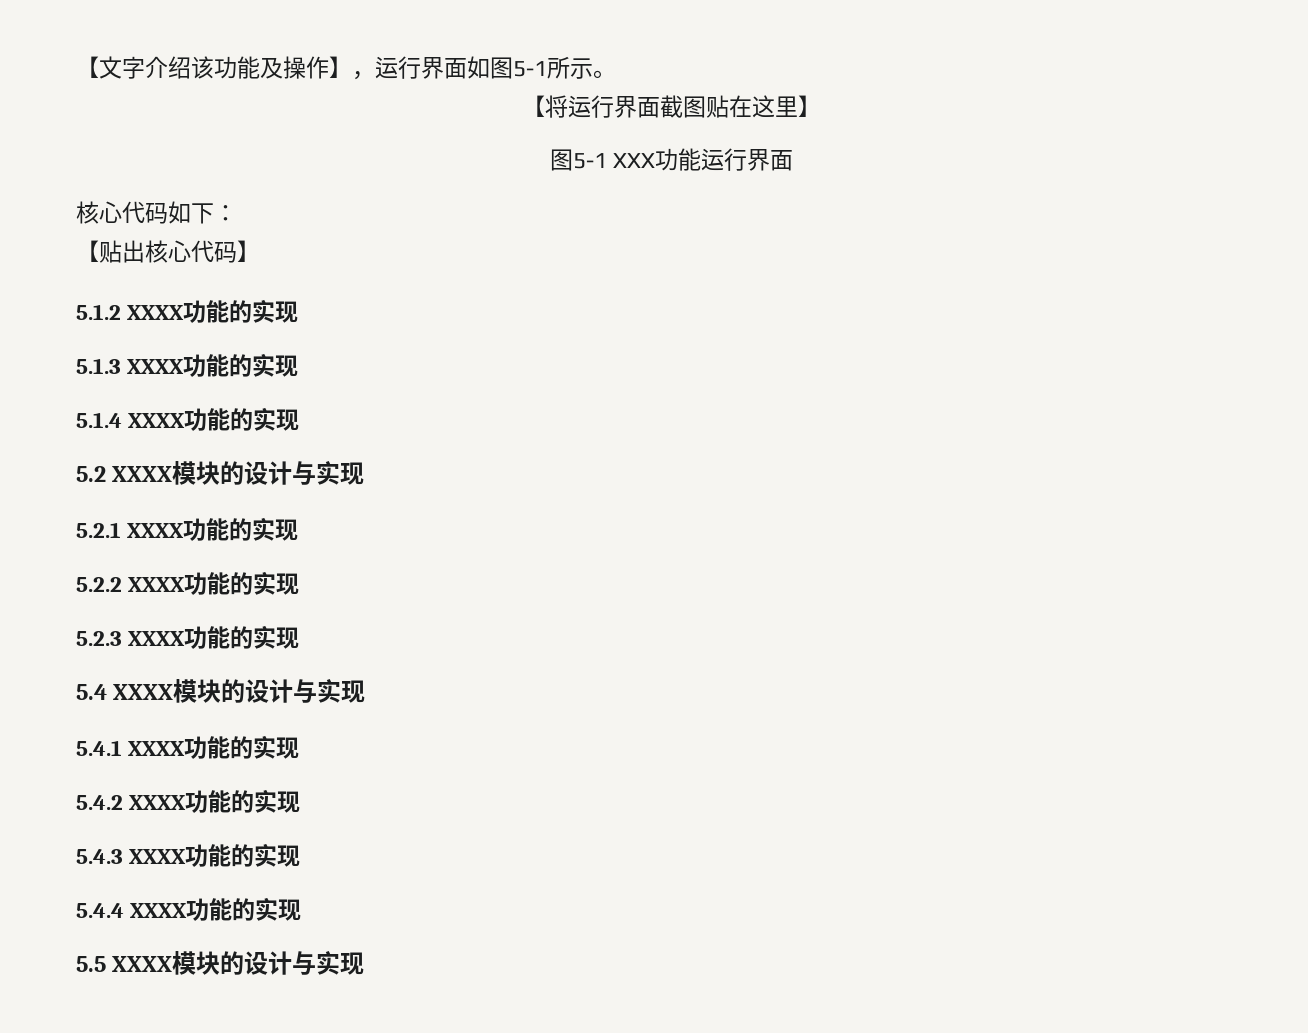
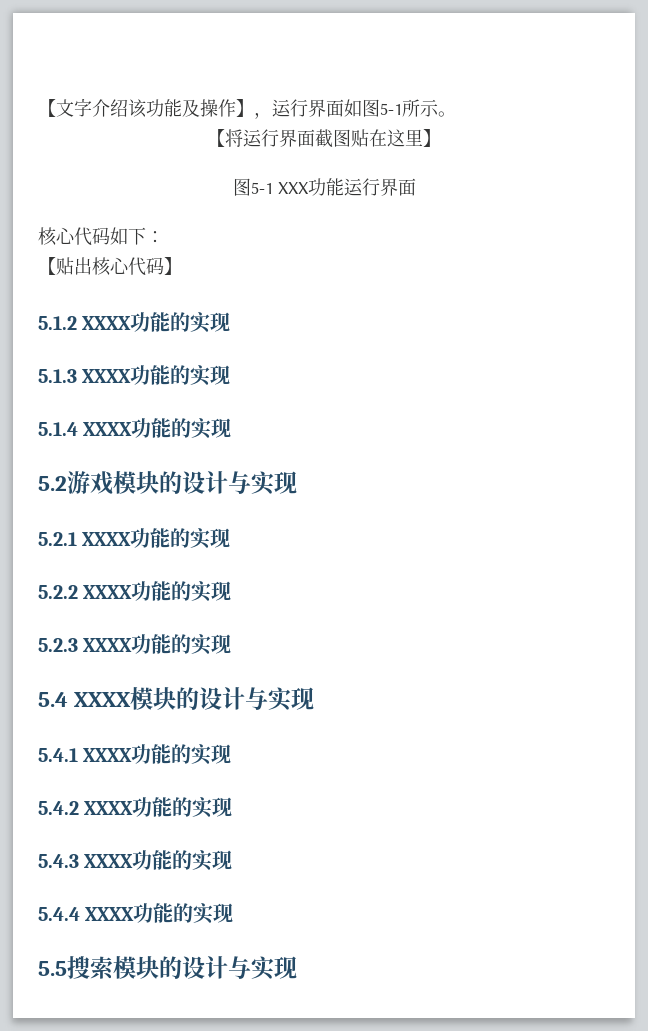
- 5.2 XXXX模块的设计与实现
+ 5.2游戏模块的设计与实现
- 5.5 XXXX模块的设计与实现
+ 5.5搜索模块的设计与实现

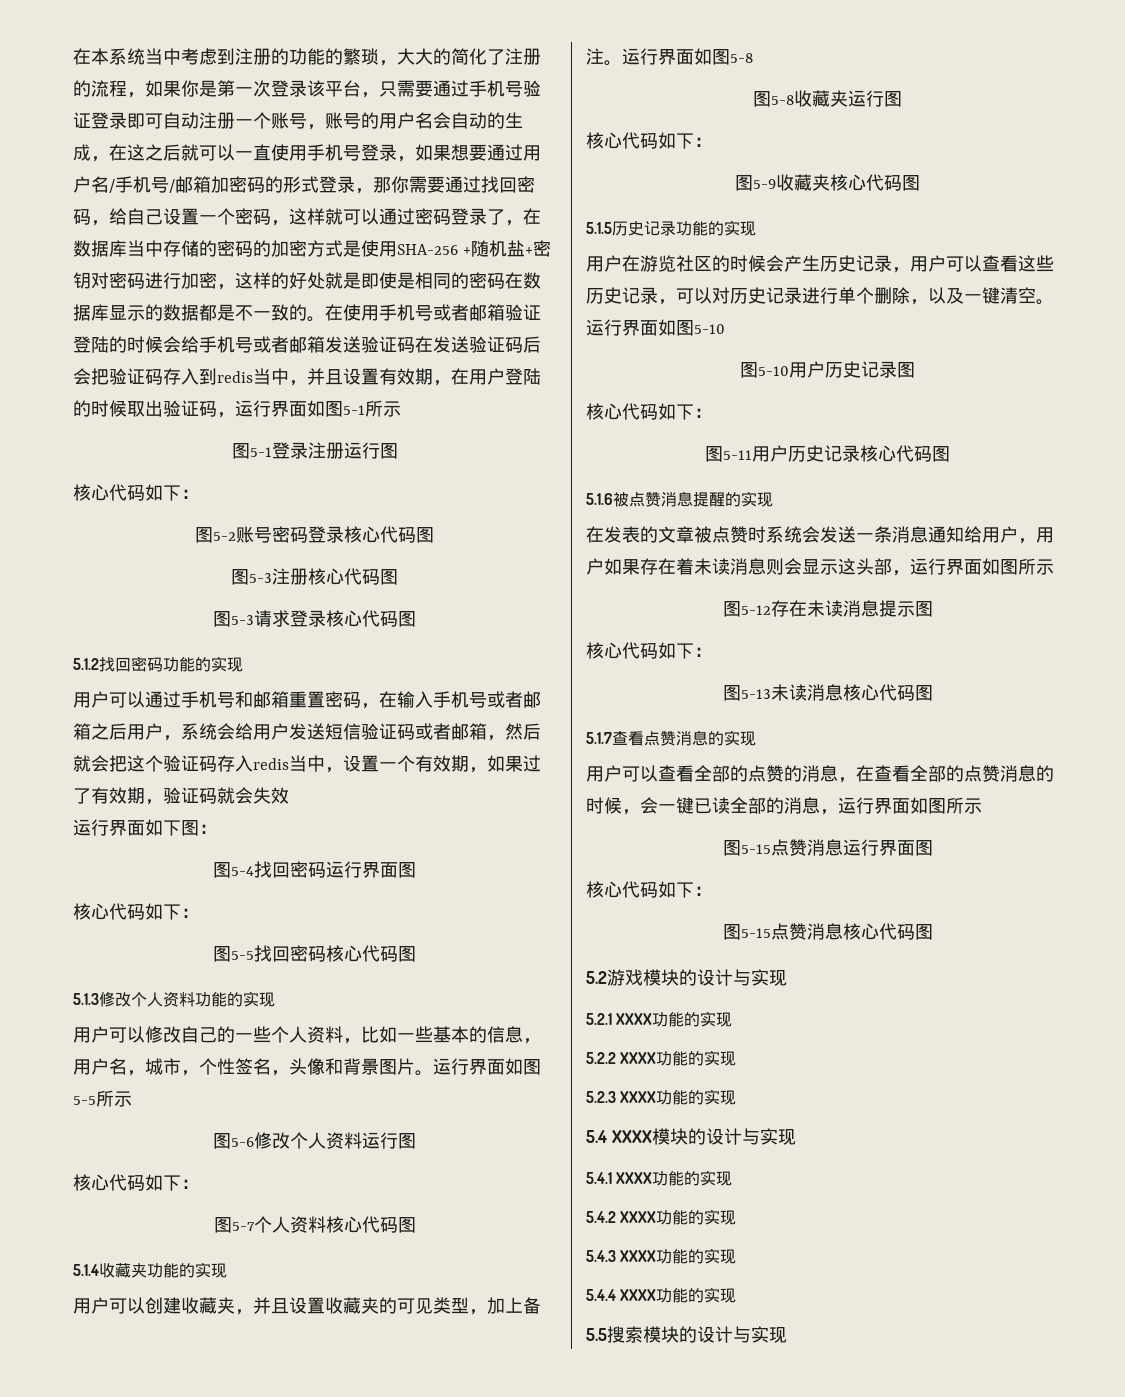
- 【文字介绍该功能及操作】，运行界面如图5-1所示。
- 【将运行界面截图贴在这里】
- 图5-1 XXX功能运行界面
+ 在本系统当中考虑到注册的功能的繁琐，大大的简化了注册的流程，如果你是第一次登录该平台，只需要通过手机号验证登录即可自动注册一个账号，账号的用户名会自动的生成，在这之后就可以一直使用手机号登录，如果想要通过用户名/手机号/邮箱加密码的形式登录，那你需要通过找回密码，给自己设置一个密码，这样就可以通过密码登录了，在数据库当中存储的密码的加密方式是使用SHA-256 +随机盐+密钥对密码进行加密，这样的好处就是即使是相同的密码在数据库显示的数据都是不一致的。在使用手机号或者邮箱验证登陆的时候会给手机号或者邮箱发送验证码在发送验证码后会把验证码存入到redis当中，并且设置有效期，在用户登陆的时候取出验证码，运行界面如图5-1所示
+ 图5-1登录注册运行图
  核心代码如下：
- 【贴出核心代码】
+ 图5-2账号密码登录核心代码图
+ 图5-3注册核心代码图
+ 图5-3请求登录核心代码图
- 5.1.2 XXXX功能的实现
- 5.1.3 XXXX功能的实现
+ 5.1.2找回密码功能的实现
+ 用户可以通过手机号和邮箱重置密码，在输入手机号或者邮箱之后用户，系统会给用户发送短信验证码或者邮箱，然后就会把这个验证码存入redis当中，设置一个有效期，如果过了有效期，验证码就会失效
+ 运行界面如下图：
+ 图5-4找回密码运行界面图
+ 核心代码如下：
+ 图5-5找回密码核心代码图
+ 5.1.3修改个人资料功能的实现
+ 用户可以修改自己的一些个人资料，比如一些基本的信息，用户名，城市，个性签名，头像和背景图片。运行界面如图5-5所示
+ 图5-6修改个人资料运行图
+ 核心代码如下：
+ 图5-7个人资料核心代码图
- 5.1.4 XXXX功能的实现
+ 5.1.4收藏夹功能的实现
+ 用户可以创建收藏夹，并且设置收藏夹的可见类型，加上备注。运行界面如图5-8
+ 图5-8收藏夹运行图
+ 核心代码如下：
+ 图5-9收藏夹核心代码图
+ 5.1.5历史记录功能的实现
+ 用户在游览社区的时候会产生历史记录，用户可以查看这些历史记录，可以对历史记录进行单个删除，以及一键清空。运行界面如图5-10
+ 图5-10用户历史记录图
+ 核心代码如下：
+ 图5-11用户历史记录核心代码图
+ 5.1.6被点赞消息提醒的实现
+ 在发表的文章被点赞时系统会发送一条消息通知给用户，用户如果存在着未读消息则会显示这头部，运行界面如图所示
+ 图5-12存在未读消息提示图
+ 核心代码如下：
+ 图5-13未读消息核心代码图
+ 5.1.7查看点赞消息的实现
+ 用户可以查看全部的点赞的消息，在查看全部的点赞消息的时候，会一键已读全部的消息，运行界面如图所示
+ 图5-15点赞消息运行界面图
+ 核心代码如下：
+ 图5-15点赞消息核心代码图

